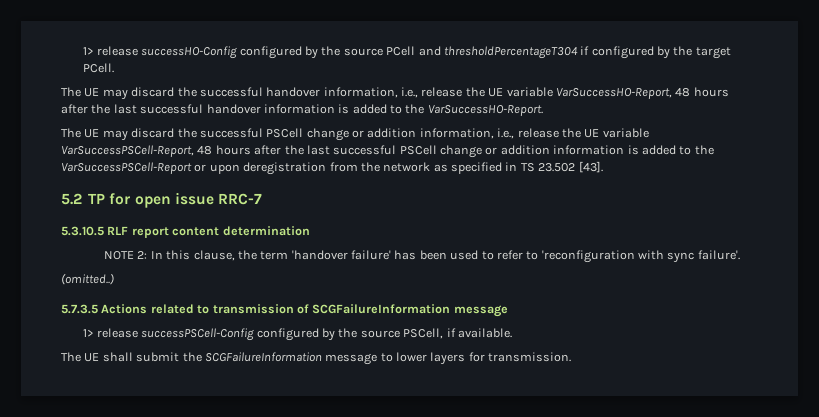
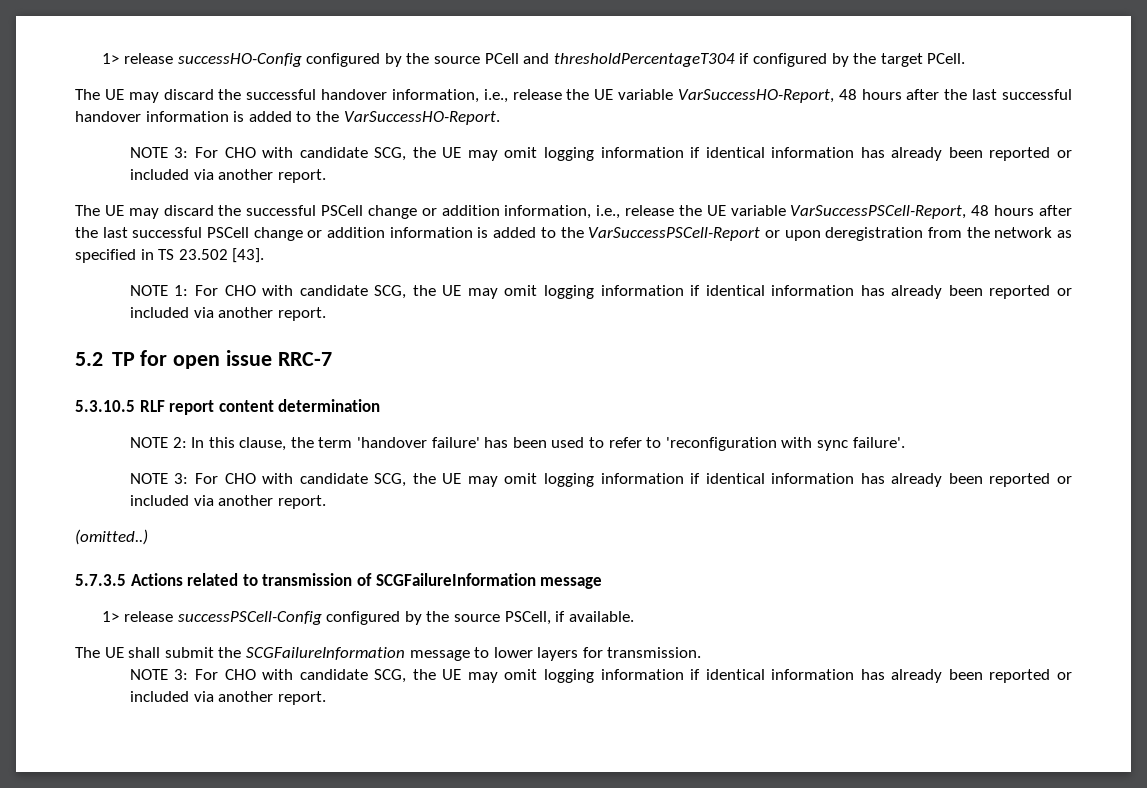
  The UE may discard the successful handover information, i.e., release the UE variable VarSuccessHO-Report, 48 hours after the last successful handover information is added to the VarSuccessHO-Report.
+ NOTE 3: For CHO with candidate SCG, the UE may omit logging information if identical information has already been reported or included via another report.
+ NOTE 1: For CHO with candidate SCG, the UE may omit logging information if identical information has already been reported or included via another report.
  NOTE 2: In this clause, the term 'handover failure' has been used to refer to 'reconfiguration with sync failure'.
+ NOTE 3: For CHO with candidate SCG, the UE may omit logging information if identical information has already been reported or included via another report.
  The UE shall submit the SCGFailureInformation message to lower layers for transmission.
+ NOTE 3: For CHO with candidate SCG, the UE may omit logging information if identical information has already been reported or included via another report.

